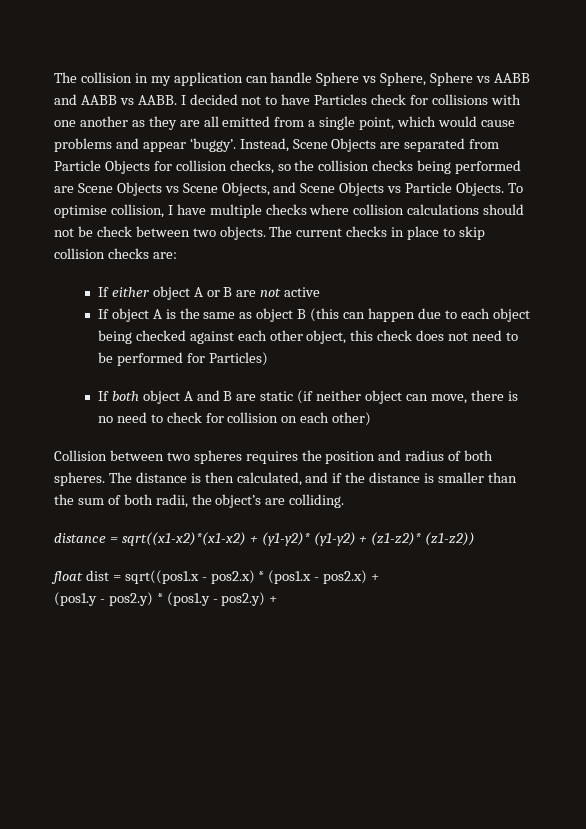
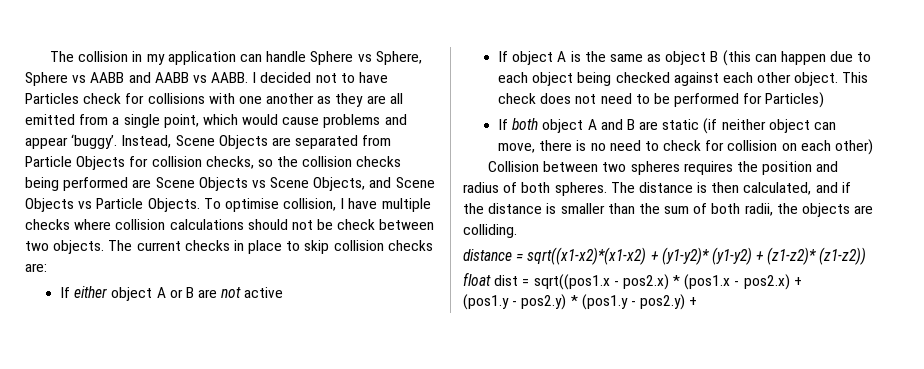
- If object A is the same as object B (this can happen due to each object being checked against each other object, this check does not need to be performed for Particles)
+ If object A is the same as object B (this can happen due to each object being checked against each other object. This check does not need to be performed for Particles)
- The distance is then calculated, and if the distance is smaller than the sum of both radii, the object’s are colliding.
+ The distance is then calculated, and if the distance is smaller than the sum of both radii, the objects are colliding.

